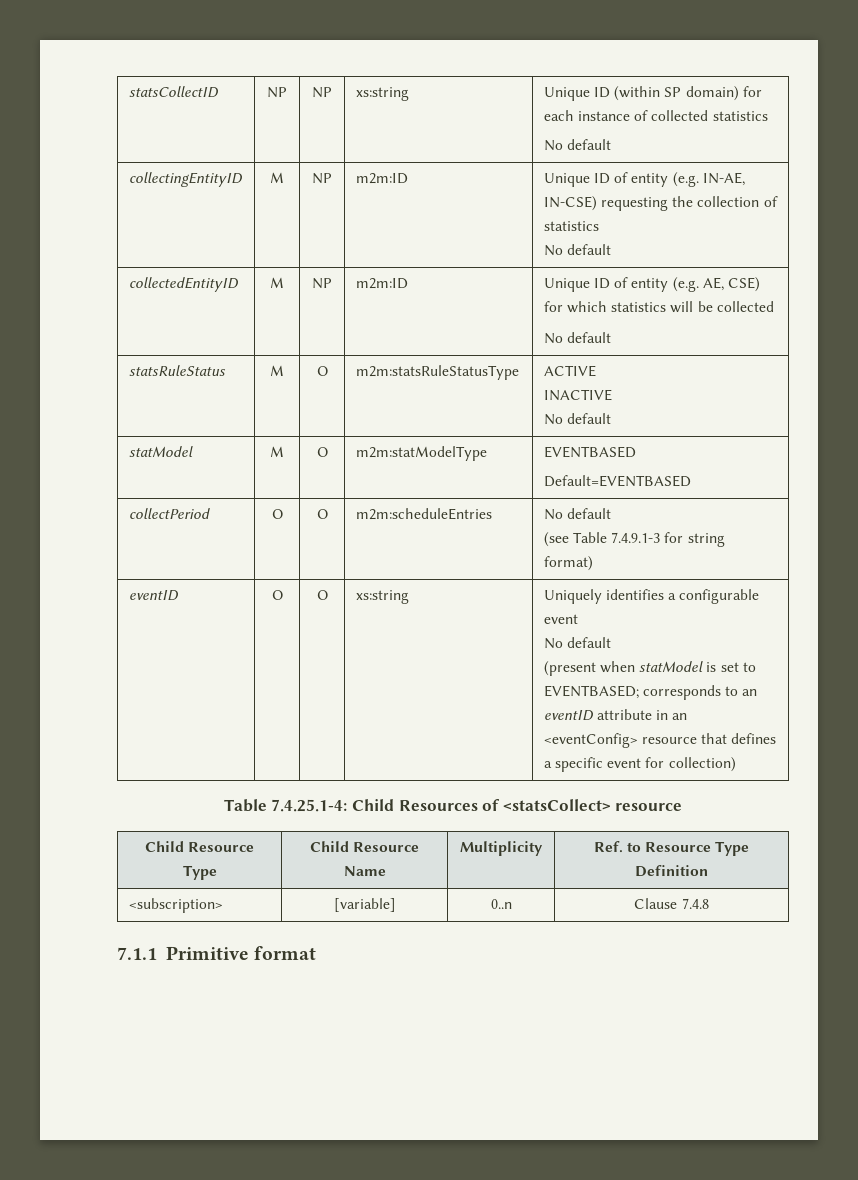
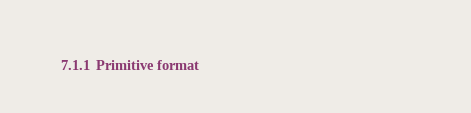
- statsCollectID | NP | NP | xs:string | Unique ID (within SP domain) for each instance of collected statistics
- No default
- collectingEntityID | M | NP | m2m:ID | Unique ID of entity (e.g. IN-AE, IN-CSE) requesting the collection of statistics
- No default
- collectedEntityID | M | NP | m2m:ID | Unique ID of entity (e.g. AE, CSE) for which statistics will be collected
- No default
- statsRuleStatus | M | O | m2m:statsRuleStatusType | ACTIVE
- INACTIVE
- No default
- statModel | M | O | m2m:statModelType | EVENTBASED
- Default=EVENTBASED
- collectPeriod | O | O | m2m:scheduleEntries | No default
- (see Table 7.4.9.1-3 for string format)
- eventID | O | O | xs:string | Uniquely identifies a configurable event
- No default
- (present when statModel is set to EVENTBASED; corresponds to an eventID attribute in an <eventConfig> resource that defines a specific event for collection)
- Table 7.4.25.1-4: Child Resources of <statsCollect> resource
- Child Resource Type | Child Resource Name | Multiplicity | Ref. to Resource Type Definition
- <subscription> | [variable] | 0..n | Clause 7.4.8

